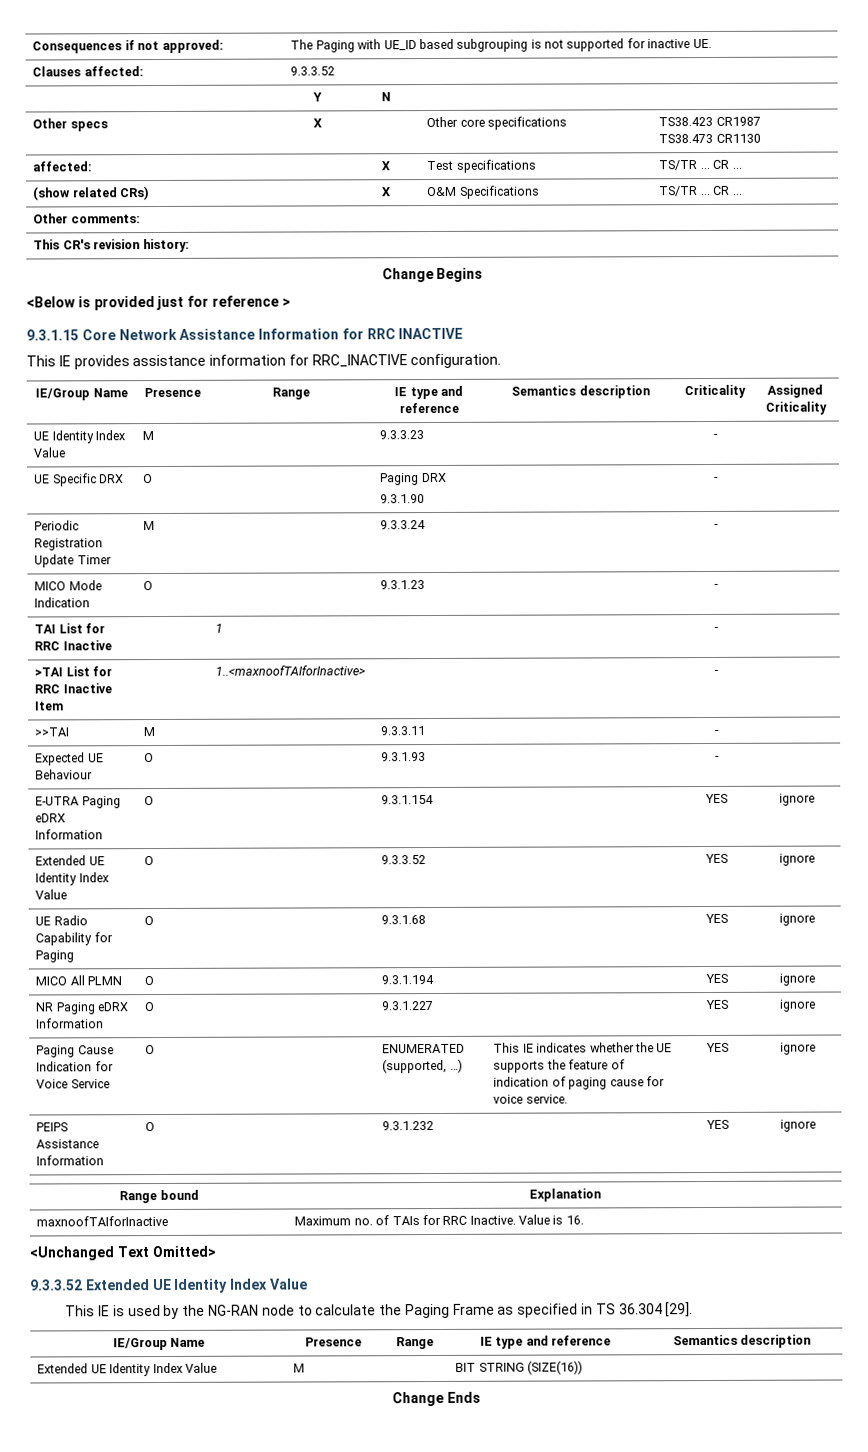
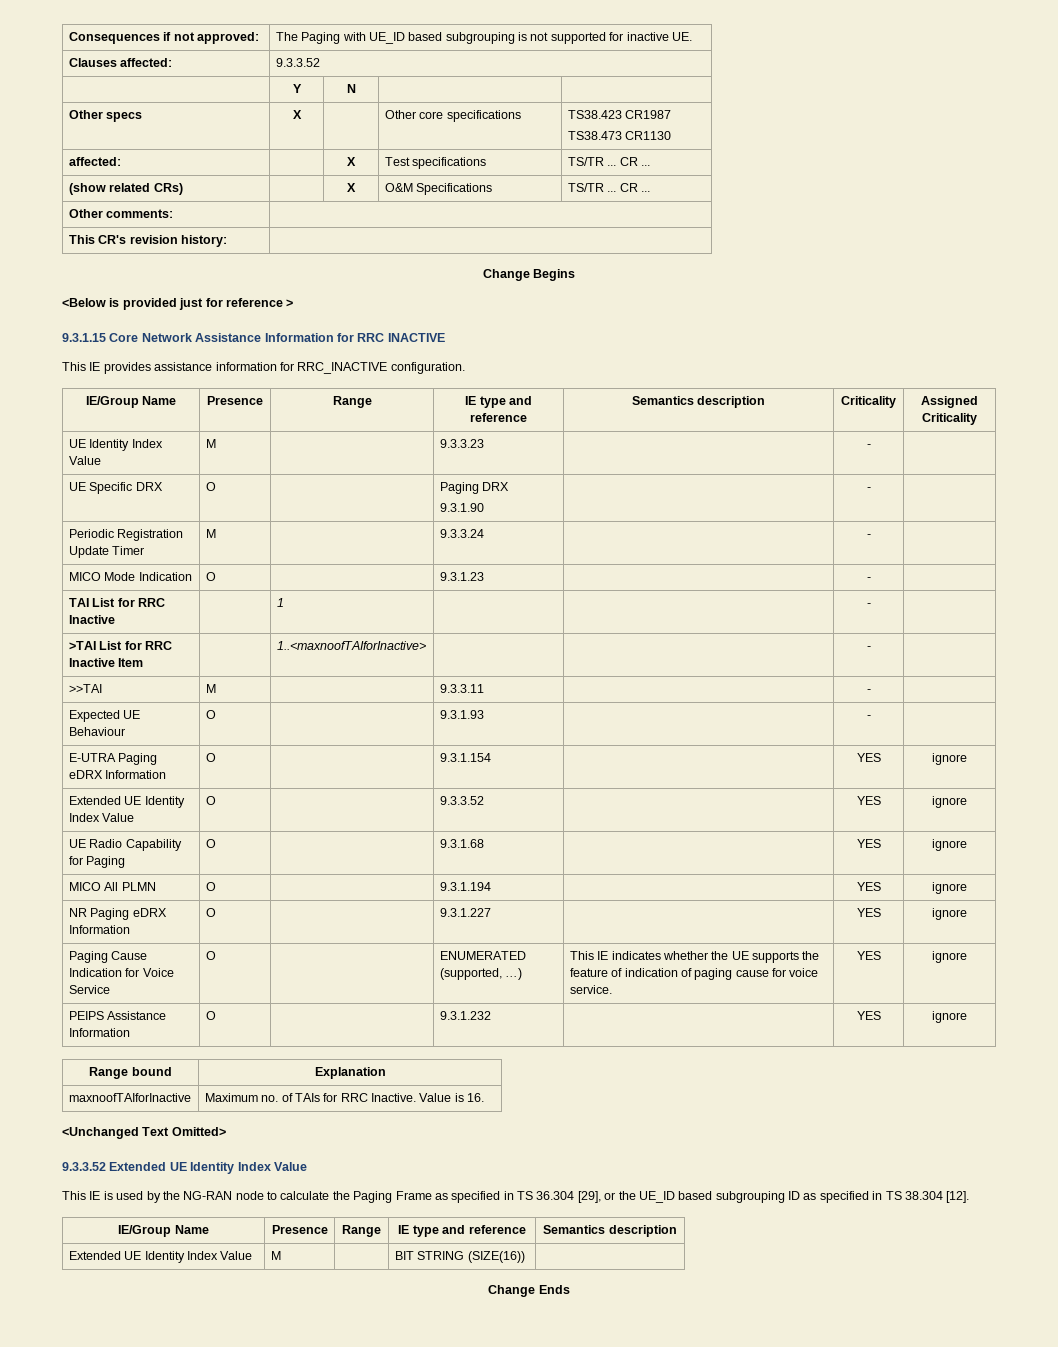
- This IE is used by the NG-RAN node to calculate the Paging Frame as specified in TS 36.304 [29].
+ This IE is used by the NG-RAN node to calculate the Paging Frame as specified in TS 36.304 [29], or the UE_ID based subgrouping ID as specified in TS 38.304 [12].

